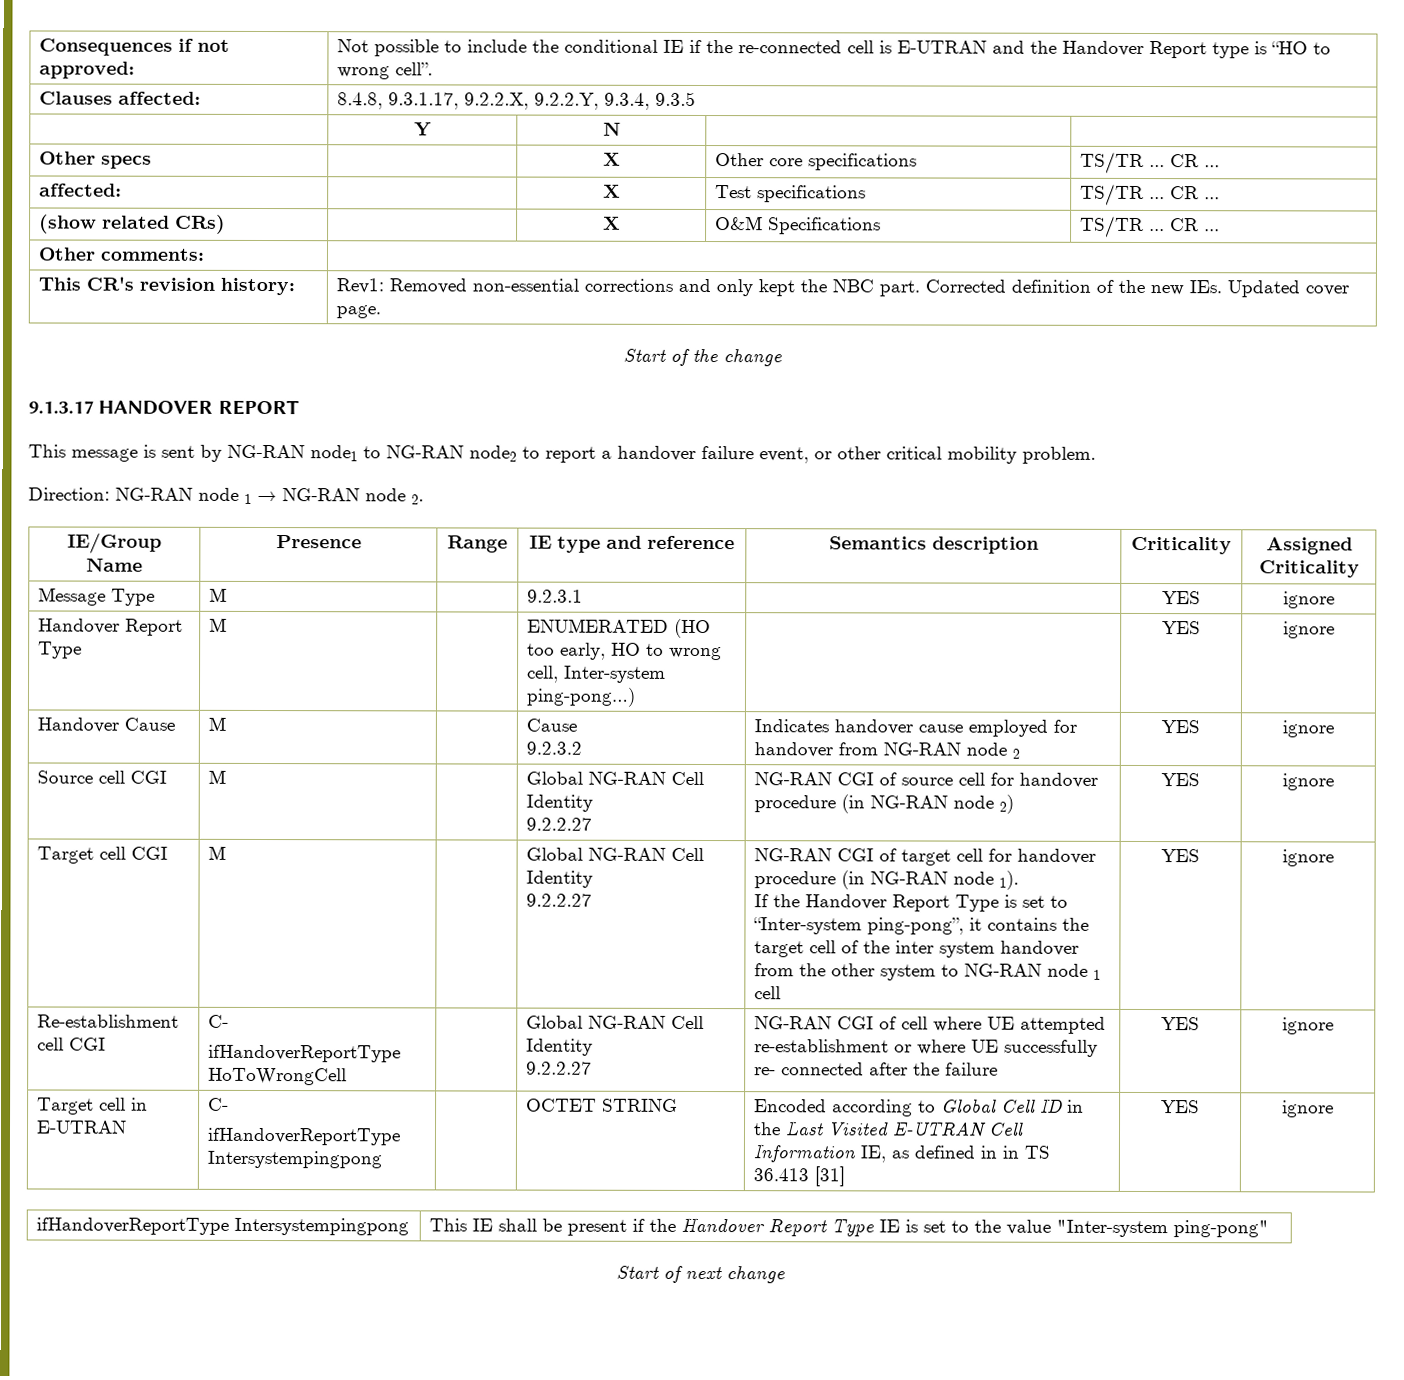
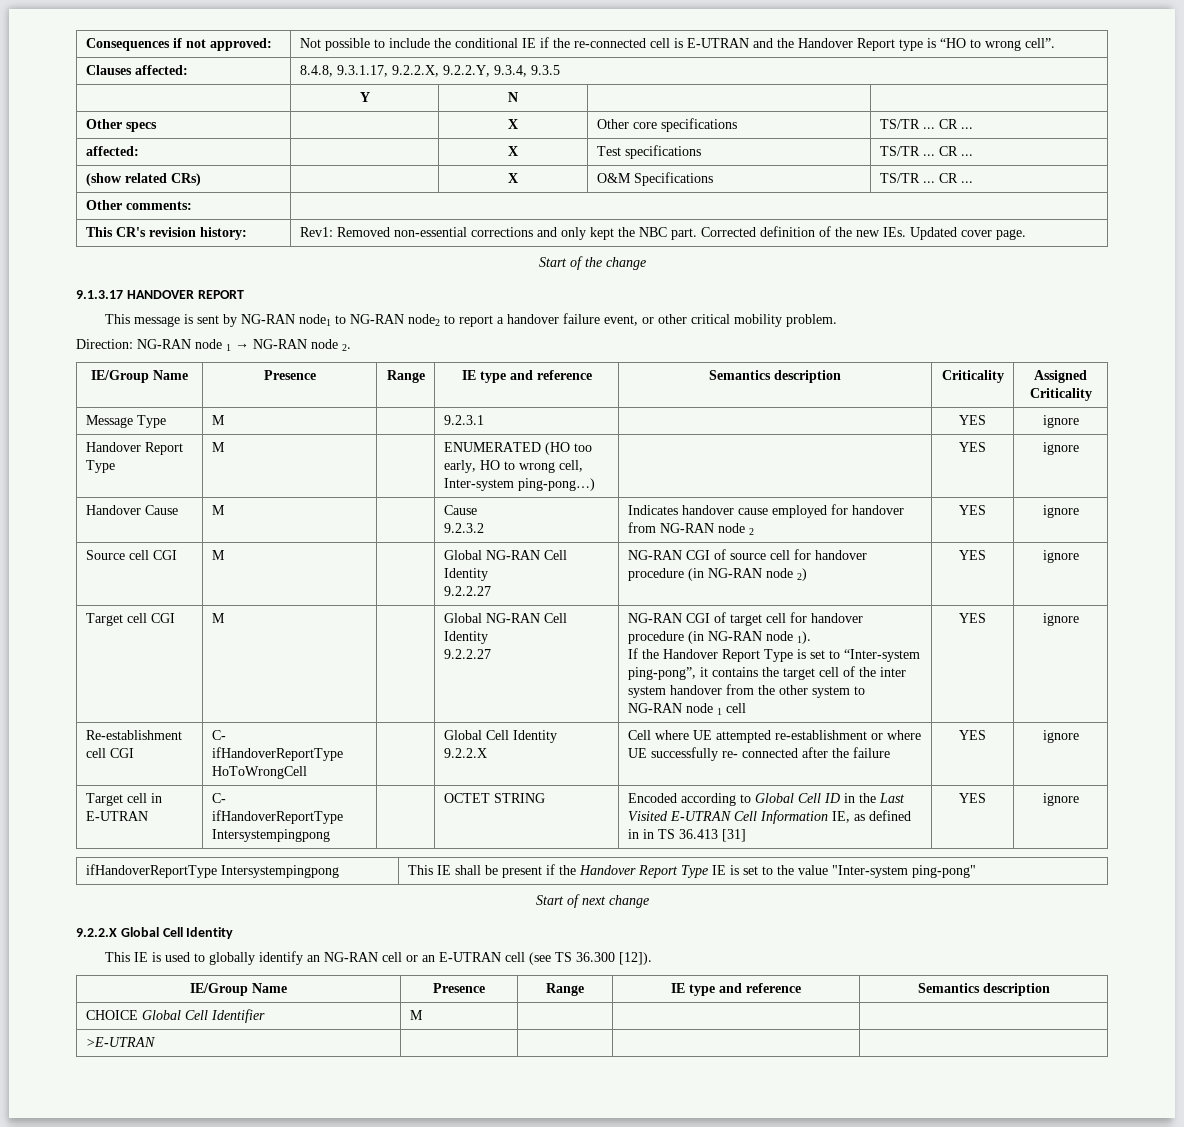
  Re-establishment cell CGI | C-
- ifHandoverReportType HoToWrongCell | | Global NG-RAN Cell Identity
- 9.2.2.27 | NG-RAN CGI of cell where UE attempted re-establishment or where UE successfully re- connected after the failure | YES | ignore
+ ifHandoverReportType HoToWrongCell | | Global Cell Identity
+ 9.2.2.X | Cell where UE attempted re-establishment or where UE successfully re- connected after the failure | YES | ignore
+ 9.2.2.X Global Cell Identity
+ This IE is used to globally identify an NG-RAN cell or an E-UTRAN cell (see TS 36.300 [12]).
+ IE/Group Name | Presence | Range | IE type and reference | Semantics description
+ CHOICE Global Cell Identifier | M | | |
+ >E-UTRAN | | | |

